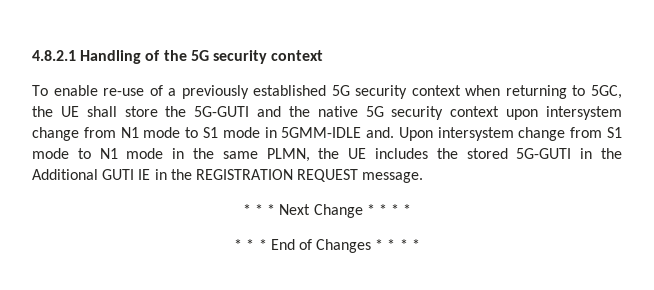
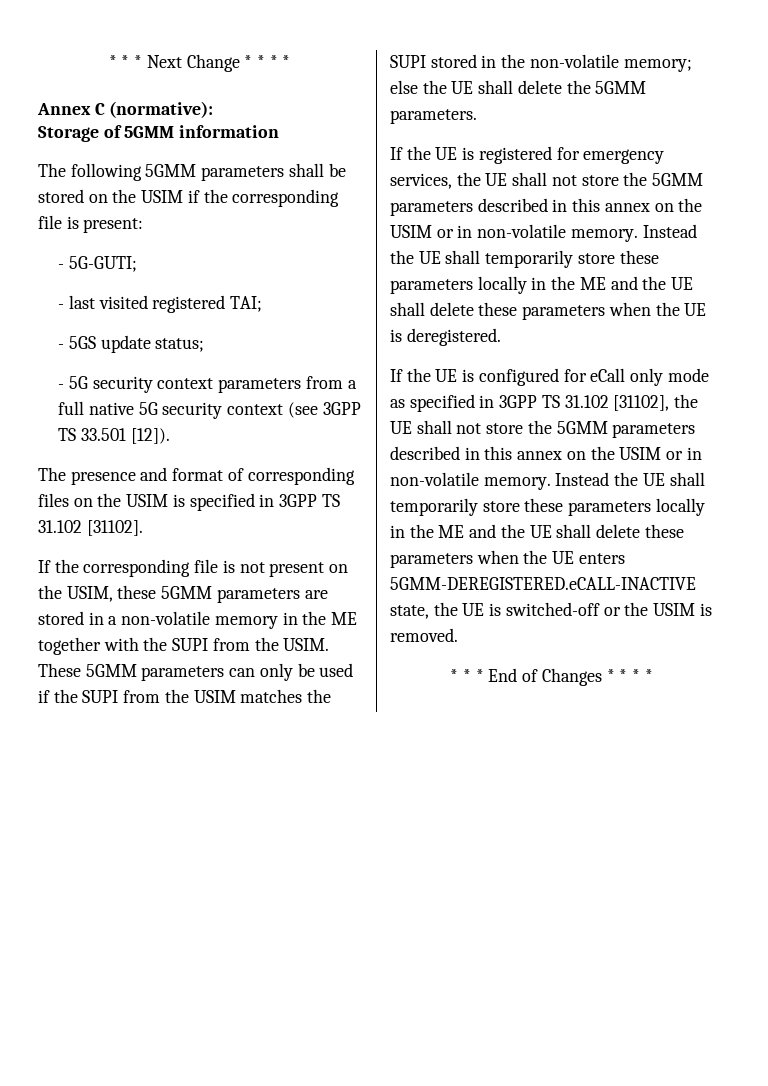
- 4.8.2.1 Handling of the 5G security context
- To enable re-use of a previously established 5G security context when returning to 5GC, the UE shall store the 5G-GUTI and the native 5G security context upon intersystem change from N1 mode to S1 mode in 5GMM-IDLE and. Upon intersystem change from S1 mode to N1 mode in the same PLMN, the UE includes the stored 5G-GUTI in the Additional GUTI IE in the REGISTRATION REQUEST message.
+ Annex C (normative):
+ Storage of 5GMM information
+ The following 5GMM parameters shall be stored on the USIM if the corresponding file is present:
+ - 5G-GUTI;
+ - last visited registered TAI;
+ - 5GS update status;
+ - 5G security context parameters from a full native 5G security context (see 3GPP TS 33.501 [12]).
+ The presence and format of corresponding files on the USIM is specified in 3GPP TS 31.102 [31102].
+ If the corresponding file is not present on the USIM, these 5GMM parameters are stored in a non-volatile memory in the ME together with the SUPI from the USIM. These 5GMM parameters can only be used if the SUPI from the USIM matches the SUPI stored in the non-volatile memory; else the UE shall delete the 5GMM parameters.
+ If the UE is registered for emergency services, the UE shall not store the 5GMM parameters described in this annex on the USIM or in non-volatile memory. Instead the UE shall temporarily store these parameters locally in the ME and the UE shall delete these parameters when the UE is deregistered.
+ If the UE is configured for eCall only mode as specified in 3GPP TS 31.102 [31102], the UE shall not store the 5GMM parameters described in this annex on the USIM or in non-volatile memory. Instead the UE shall temporarily store these parameters locally in the ME and the UE shall delete these parameters when the UE enters 5GMM-DEREGISTERED.eCALL-INACTIVE state, the UE is switched-off or the USIM is removed.

